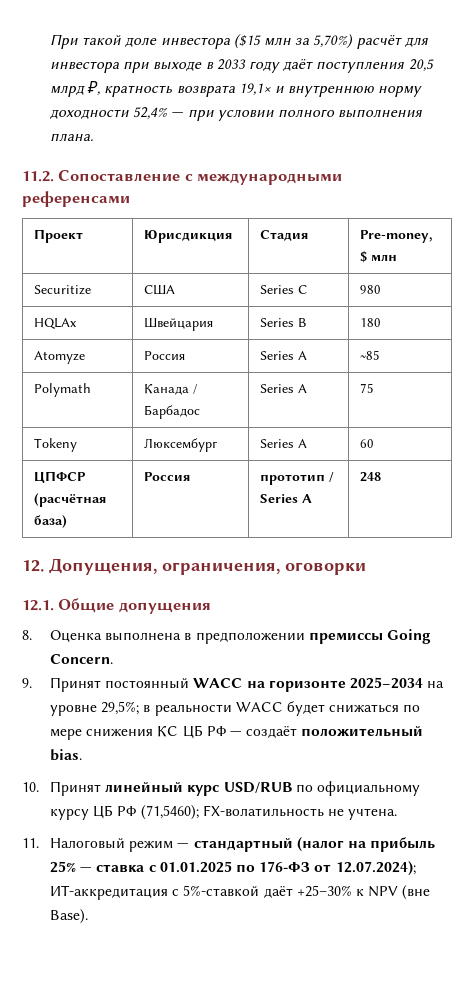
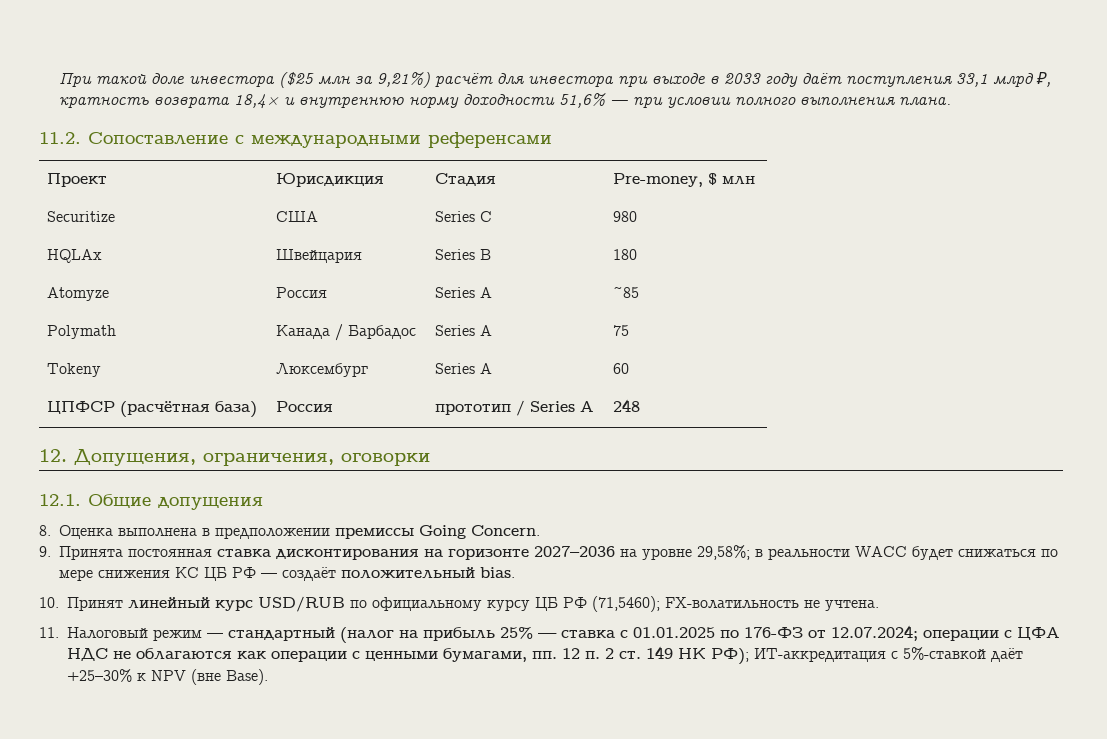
- При такой доле инвестора ($15 млн за 5,70%) расчёт для инвестора при выходе в 2033 году даёт поступления 20,5 млрд ₽, кратность возврата 19,1× и внутреннюю норму доходности 52,4% — при условии полного выполнения плана.
+ При такой доле инвестора ($25 млн за 9,21%) расчёт для инвестора при выходе в 2033 году даёт поступления 33,1 млрд ₽, кратность возврата 18,4× и внутреннюю норму доходности 51,6% — при условии полного выполнения плана.
- 9. Принят постоянный WACC на горизонте 2025–2034 на уровне 29,5%; в реальности WACC будет снижаться по мере снижения КС ЦБ РФ — создаёт положительный bias.
+ 9. Принята постоянная ставка дисконтирования на горизонте 2027–2036 на уровне 29,58%; в реальности WACC будет снижаться по мере снижения КС ЦБ РФ — создаёт положительный bias.
- 11. Налоговый режим — стандартный (налог на прибыль 25% — ставка с 01.01.2025 по 176-ФЗ от 12.07.2024); ИТ-аккредитация с 5%-ставкой даёт +25–30% к NPV (вне Base).
+ 11. Налоговый режим — стандартный (налог на прибыль 25% — ставка с 01.01.2025 по 176-ФЗ от 12.07.2024; операции с ЦФА НДС не облагаются как операции с ценными бумагами, пп. 12 п. 2 ст. 149 НК РФ); ИТ-аккредитация с 5%-ставкой даёт +25–30% к NPV (вне Base).

